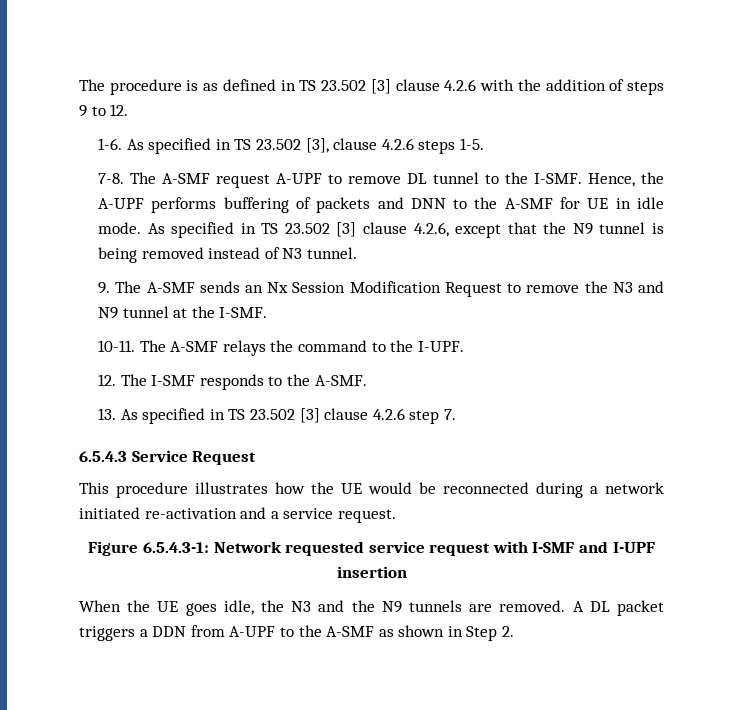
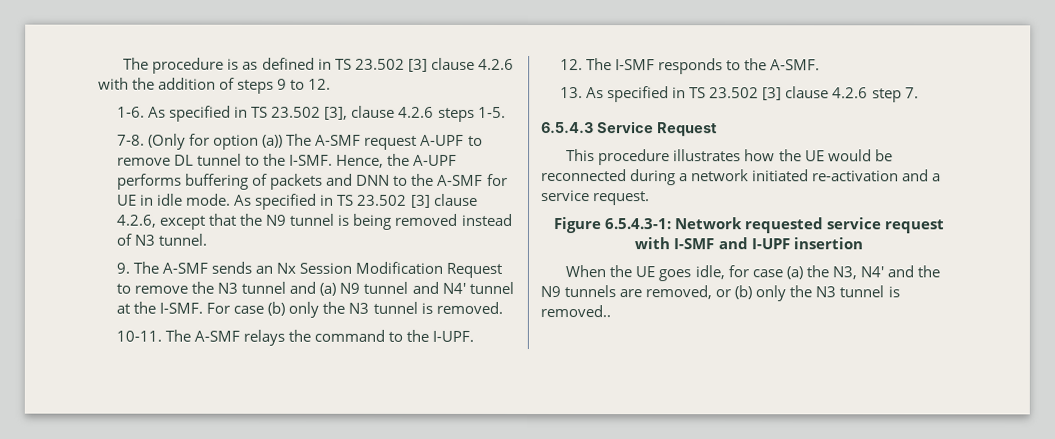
- The A-SMF request A-UPF to remove DL tunnel to the I-SMF.
+ (Only for option (a)) The A-SMF request A-UPF to remove DL tunnel to the I-SMF.
- 9. The A-SMF sends an Nx Session Modification Request to remove the N3 and N9 tunnel at the I-SMF.
+ 9. The A-SMF sends an Nx Session Modification Request to remove the N3 tunnel and (a) N9 tunnel and N4' tunnel at the I-SMF. For case (b) only the N3 tunnel is removed.
- When the UE goes idle, the N3 and the N9 tunnels are removed. A DL packet triggers a DDN from A-UPF to the A-SMF as shown in Step 2.
+ When the UE goes idle, for case (a) the N3, N4' and the N9 tunnels are removed, or (b) only the N3 tunnel is removed..

